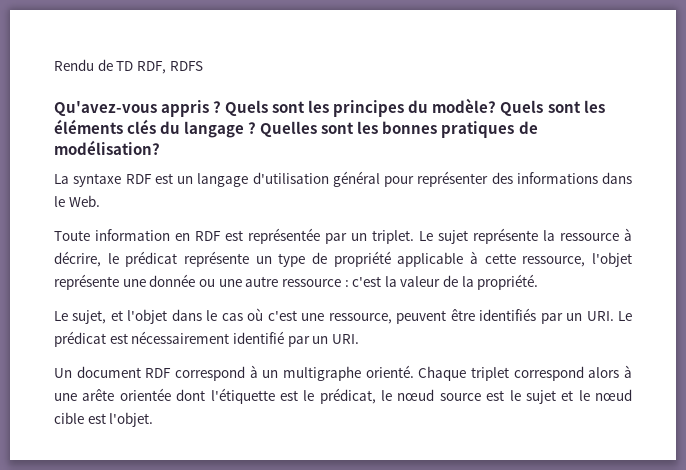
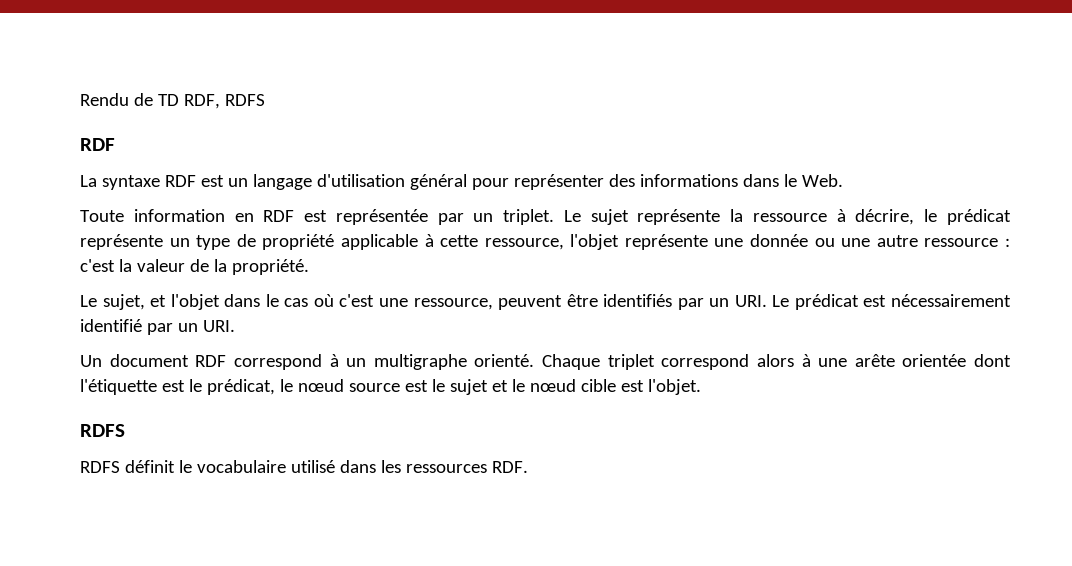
  Rendu de TD RDF, RDFS
- Qu'avez-vous appris ? Quels sont les principes du modèle? Quels sont les éléments clés du langage ? Quelles sont les bonnes pratiques de modélisation?
+ RDF
  Chaque triplet correspond alors à une arête orientée dont l'étiquette est le prédicat, le nœud source est le sujet et le nœud cible est l'objet.
+ RDFS
+ RDFS définit le vocabulaire utilisé dans les ressources RDF.

